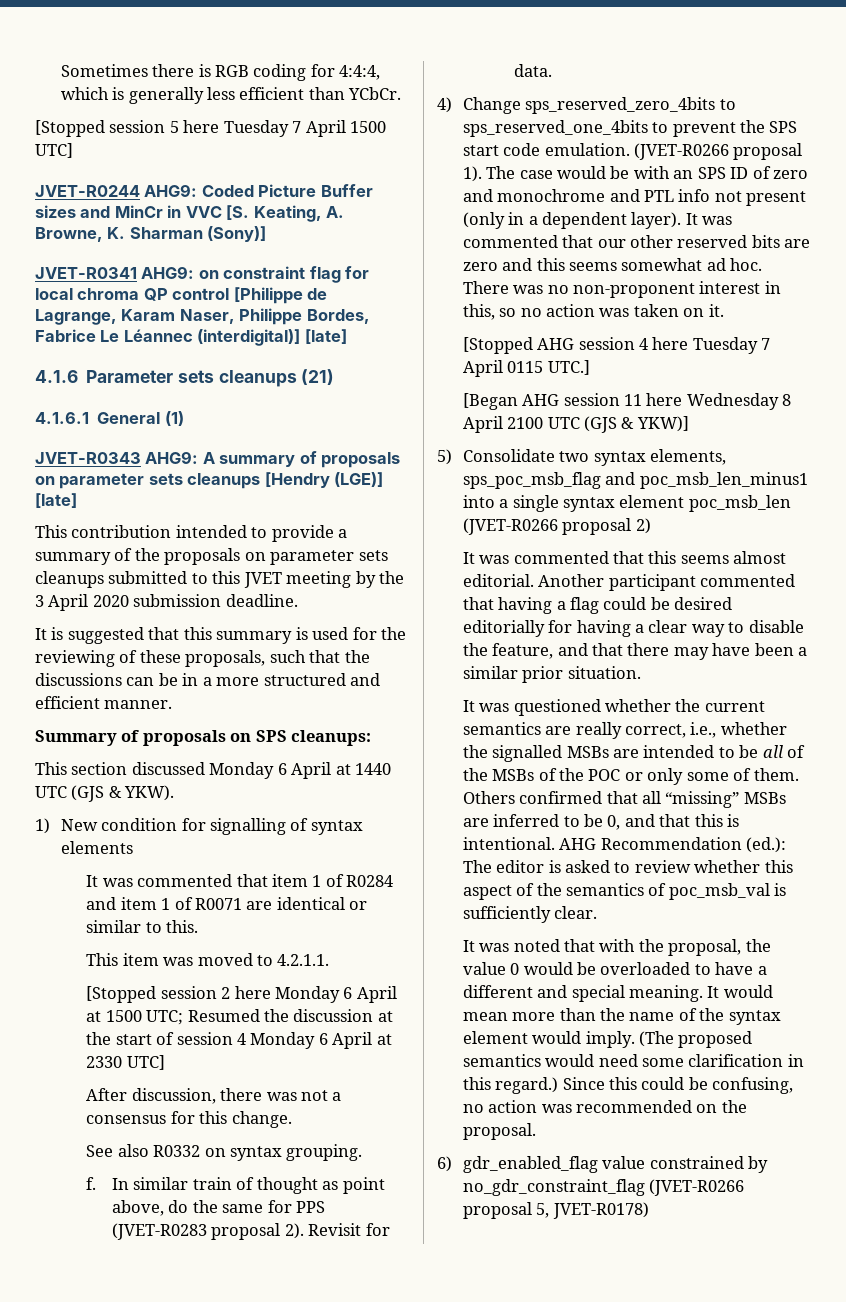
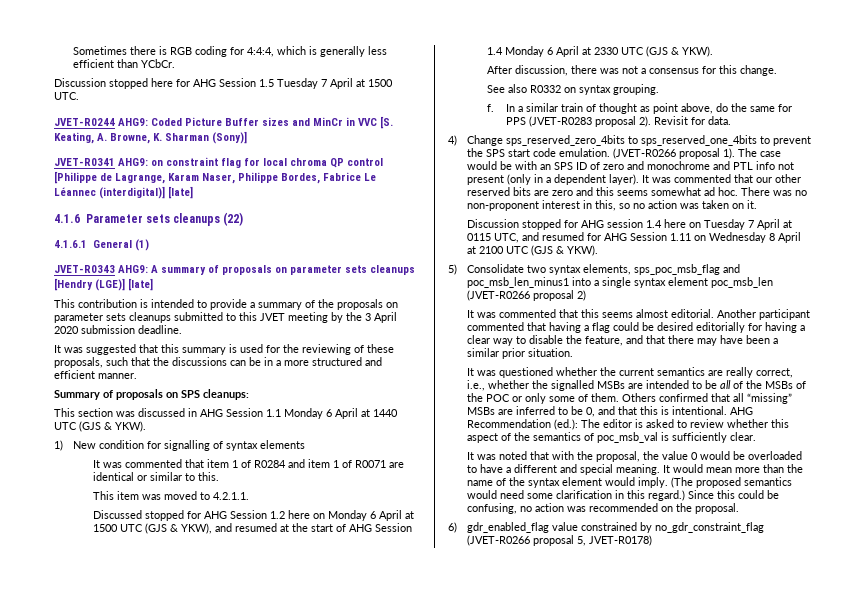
- [Stopped session 5 here Tuesday 7 April 1500 UTC]
+ Discussion stopped here for AHG Session 1.5 Tuesday 7 April at 1500 UTC.
- 4.1.6 Parameter sets cleanups (21)
+ 4.1.6 Parameter sets cleanups (22)
- This contribution intended to provide a summary of the proposals on parameter sets cleanups submitted to this JVET meeting by the 3 April 2020 submission deadline.
+ This contribution is intended to provide a summary of the proposals on parameter sets cleanups submitted to this JVET meeting by the 3 April 2020 submission deadline.
- It is suggested that this summary is used for the reviewing of these proposals, such that the discussions can be in a more structured and efficient manner.
+ It was suggested that this summary is used for the reviewing of these proposals, such that the discussions can be in a more structured and efficient manner.
- This section discussed Monday 6 April at 1440 UTC (GJS & YKW).
+ This section was discussed in AHG Session 1.1 Monday 6 April at 1440 UTC (GJS & YKW).
- [Stopped session 2 here Monday 6 April at 1500 UTC; Resumed the discussion at the start of session 4 Monday 6 April at 2330 UTC]
+ Discussed stopped for AHG Session 1.2 here on Monday 6 April at 1500 UTC (GJS & YKW), and resumed at the start of AHG Session 1.4 Monday 6 April at 2330 UTC (GJS & YKW).
- In similar train of thought as point above, do the same for PPS (JVET-R0283 proposal 2).
+ In a similar train of thought as point above, do the same for PPS (JVET-R0283 proposal 2).
- [Stopped AHG session 4 here Tuesday 7 April 0115 UTC.]
- [Began AHG session 11 here Wednesday 8 April 2100 UTC (GJS & YKW)]
+ Discussion stopped for AHG session 1.4 here on Tuesday 7 April at 0115 UTC, and resumed for AHG Session 1.11 on Wednesday 8 April at 2100 UTC (GJS & YKW).

